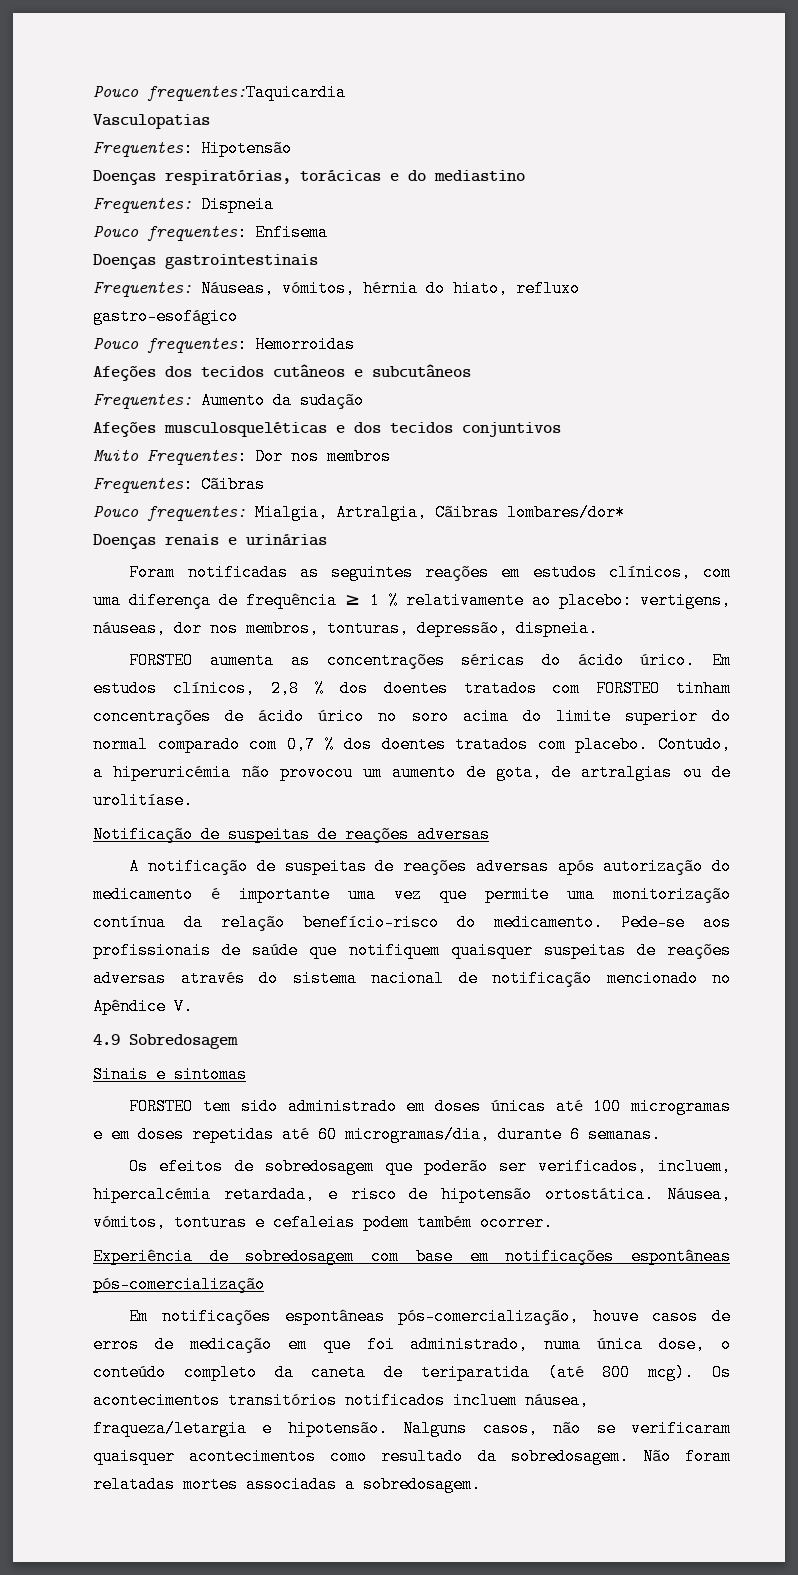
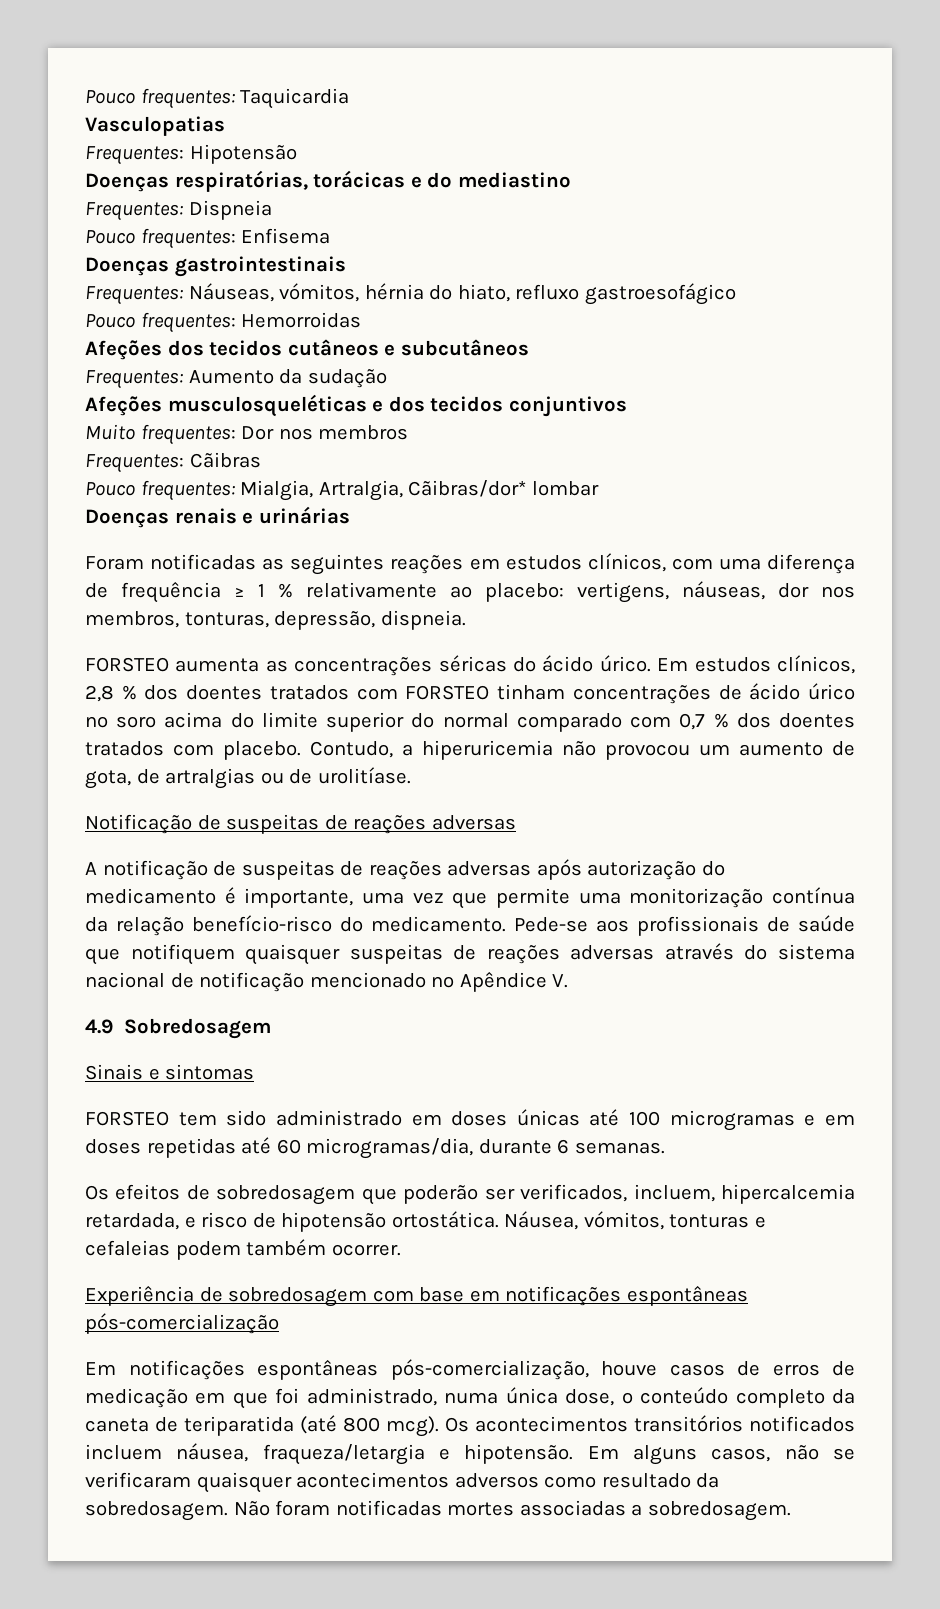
- Pouco frequentes:Taquicardia
+ Pouco frequentes: Taquicardia
- Frequentes: Náuseas, vómitos, hérnia do hiato, refluxo gastro-esofágico
+ Frequentes: Náuseas, vómitos, hérnia do hiato, refluxo gastroesofágico
- Muito Frequentes: Dor nos membros
+ Muito frequentes: Dor nos membros
- Pouco frequentes: Mialgia, Artralgia, Cãibras lombares/dor*
+ Pouco frequentes: Mialgia, Artralgia, Cãibras/dor* lombar
- Contudo, a hiperuricémia não provocou um aumento de gota, de artralgias ou de urolitíase.
+ Contudo, a hiperuricemia não provocou um aumento de gota, de artralgias ou de urolitíase.
- A notificação de suspeitas de reações adversas após autorização do medicamento é importante uma vez que permite uma monitorização contínua da relação benefício-risco do medicamento.
+ A notificação de suspeitas de reações adversas após autorização do medicamento é importante, uma vez que permite uma monitorização contínua da relação benefício-risco do medicamento.
- Os efeitos de sobredosagem que poderão ser verificados, incluem, hipercalcémia retardada, e risco de hipotensão ortostática.
+ Os efeitos de sobredosagem que poderão ser verificados, incluem, hipercalcemia retardada, e risco de hipotensão ortostática.
- Nalguns casos, não se verificaram quaisquer acontecimentos como resultado da sobredosagem.
+ Em alguns casos, não se verificaram quaisquer acontecimentos adversos como resultado da sobredosagem.
- Não foram relatadas mortes associadas a sobredosagem.
+ Não foram notificadas mortes associadas a sobredosagem.

